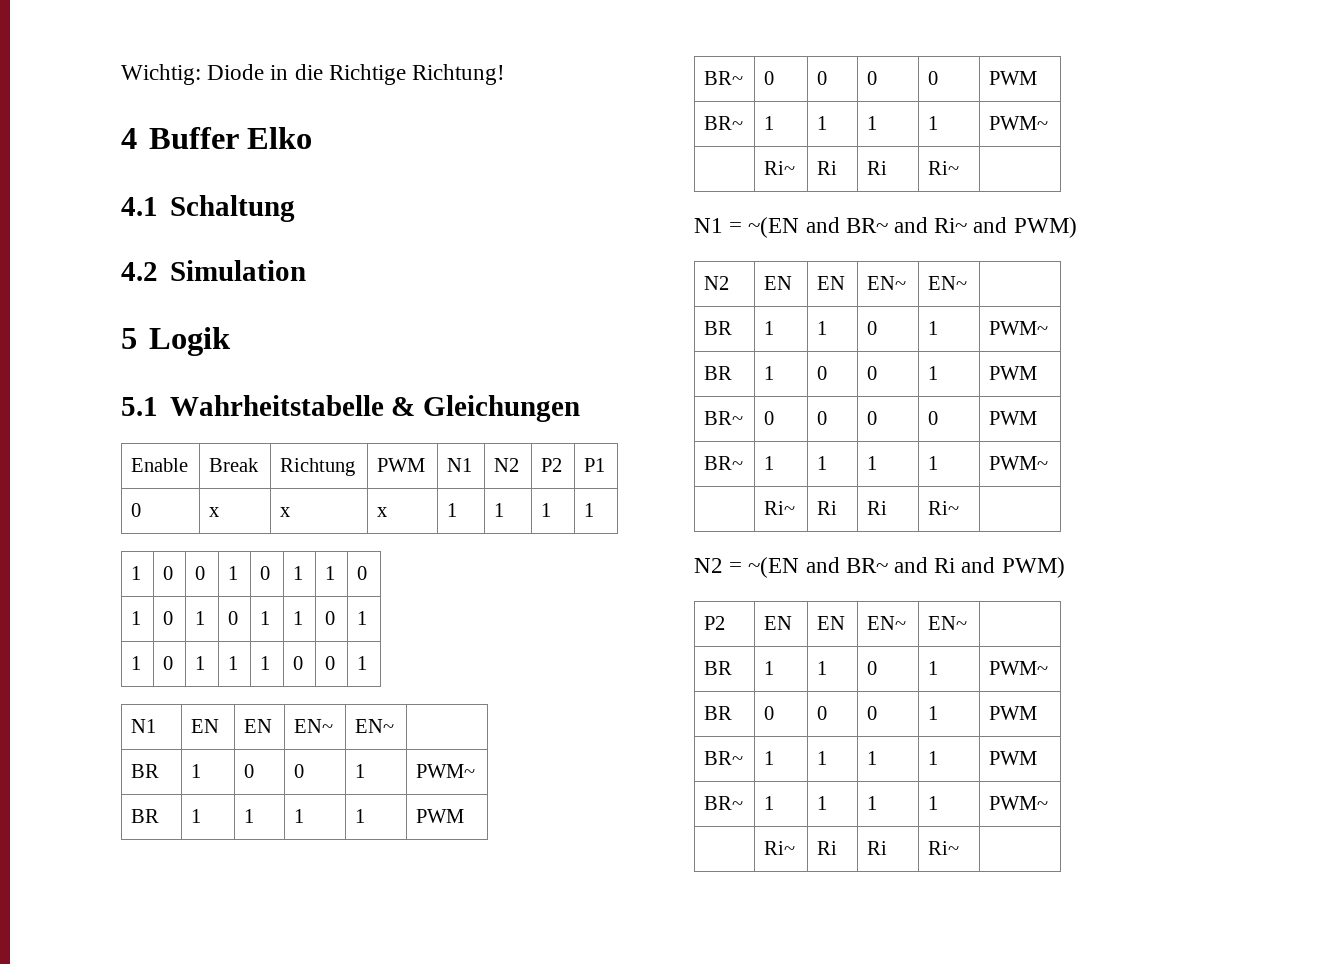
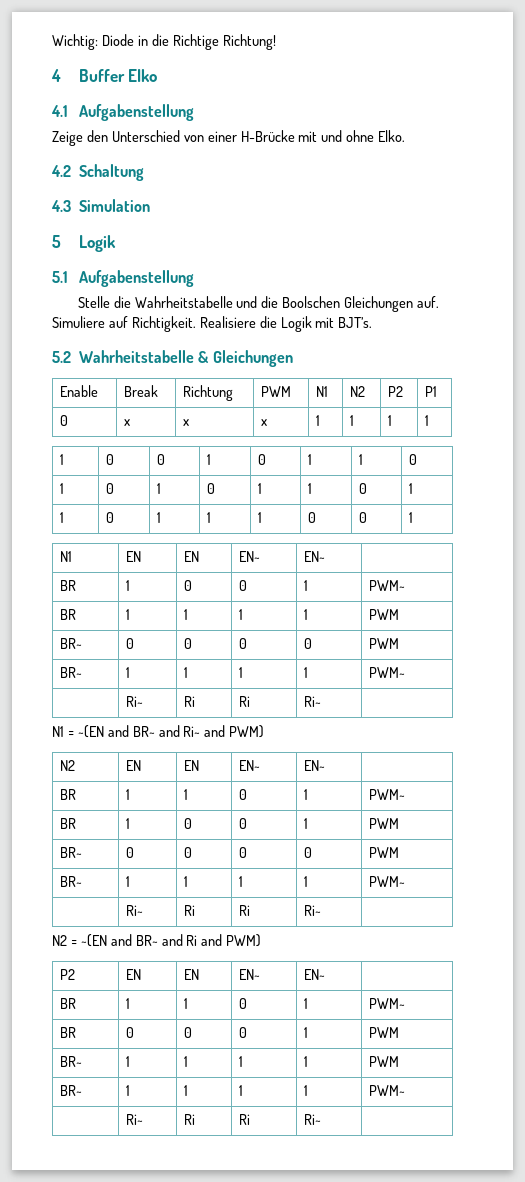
- 4.1 Schaltung
+ 4.1 Aufgabenstellung
+ Zeige den Unterschied von einer H-Brücke mit und ohne Elko.
+ 4.2 Schaltung
- 4.2 Simulation
+ 4.3 Simulation
- 5.1 Wahrheitstabelle & Gleichungen
+ 5.1 Aufgabenstellung
+ Stelle die Wahrheitstabelle und die Boolschen Gleichungen auf. Simuliere auf Richtigkeit. Realisiere die Logik mit BJT’s.
+ 5.2 Wahrheitstabelle & Gleichungen

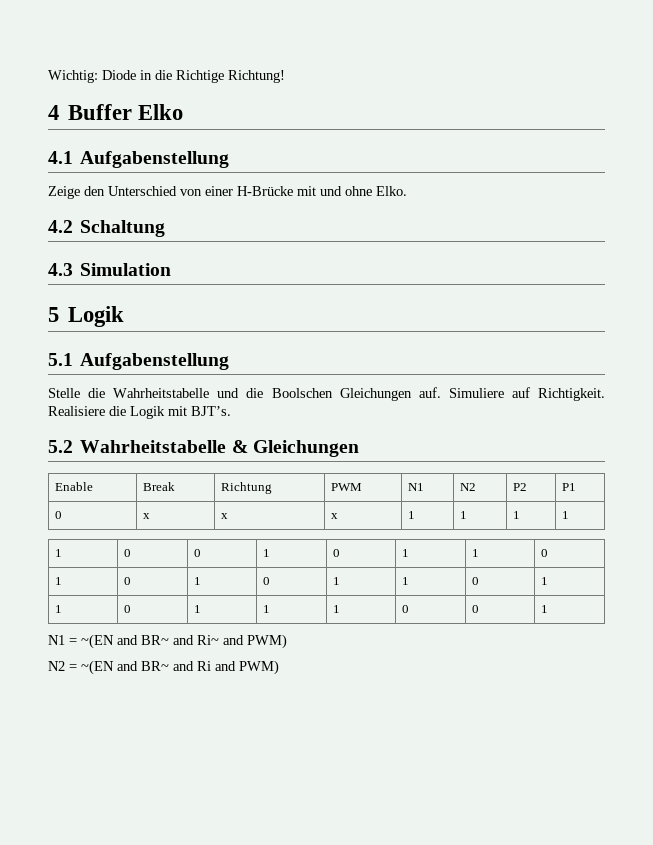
- N1 | EN | EN | EN~ | EN~ |
- BR | 1 | 0 | 0 | 1 | PWM~
- BR | 1 | 1 | 1 | 1 | PWM
- BR~ | 0 | 0 | 0 | 0 | PWM
- BR~ | 1 | 1 | 1 | 1 | PWM~
- | Ri~ | Ri | Ri | Ri~ |
- N2 | EN | EN | EN~ | EN~ |
- BR | 1 | 1 | 0 | 1 | PWM~
- BR | 1 | 0 | 0 | 1 | PWM
- BR~ | 0 | 0 | 0 | 0 | PWM
- BR~ | 1 | 1 | 1 | 1 | PWM~
- | Ri~ | Ri | Ri | Ri~ |
- P2 | EN | EN | EN~ | EN~ |
- BR | 1 | 1 | 0 | 1 | PWM~
- BR | 0 | 0 | 0 | 1 | PWM
- BR~ | 1 | 1 | 1 | 1 | PWM
- BR~ | 1 | 1 | 1 | 1 | PWM~
- | Ri~ | Ri | Ri | Ri~ |

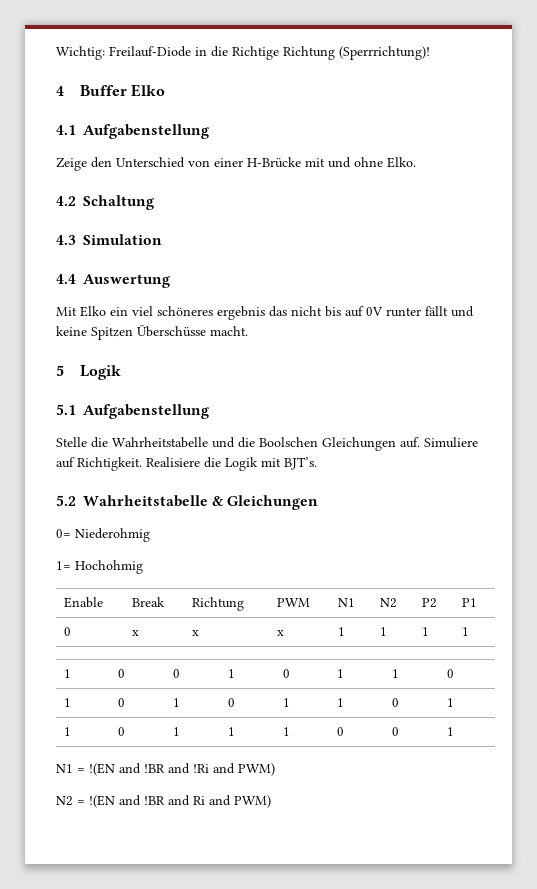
- Wichtig: Diode in die Richtige Richtung!
+ Wichtig: Freilauf-Diode in die Richtige Richtung (Sperrrichtung)!
+ 4.4 Auswertung
+ Mit Elko ein viel schöneres ergebnis das nicht bis auf 0V runter fällt und keine Spitzen Überschüsse macht.
+ 0= Niederohmig
+ 1= Hochohmig
- N1 = ~(EN and BR~ and Ri~ and PWM)
+ N1 = !(EN and !BR and !Ri and PWM)
- N2 = ~(EN and BR~ and Ri and PWM)
+ N2 = !(EN and !BR and Ri and PWM)

